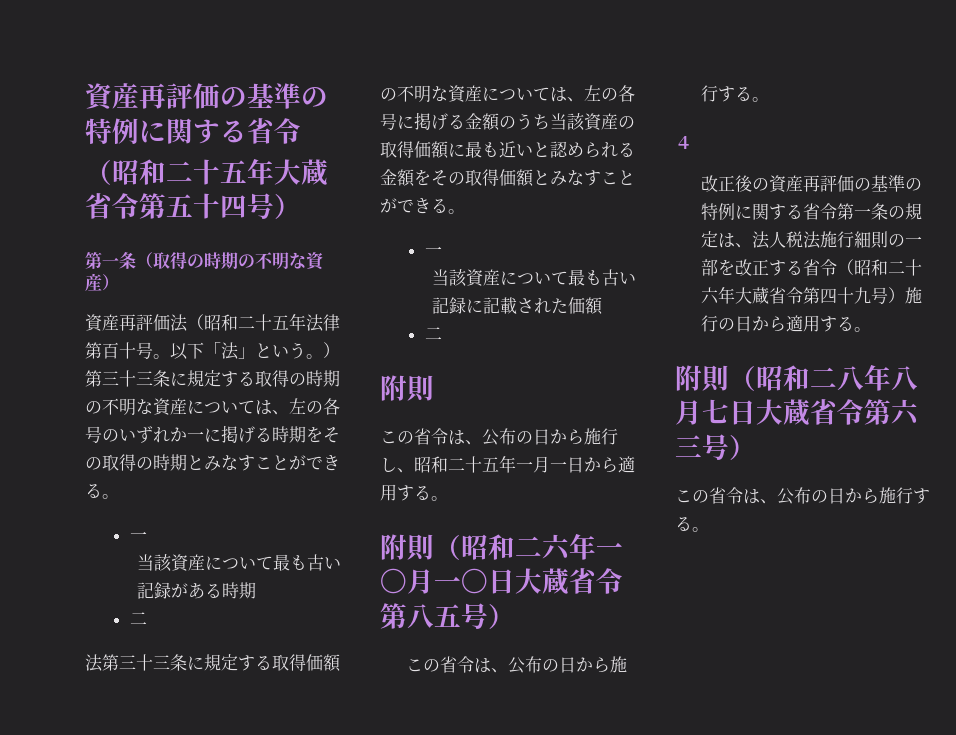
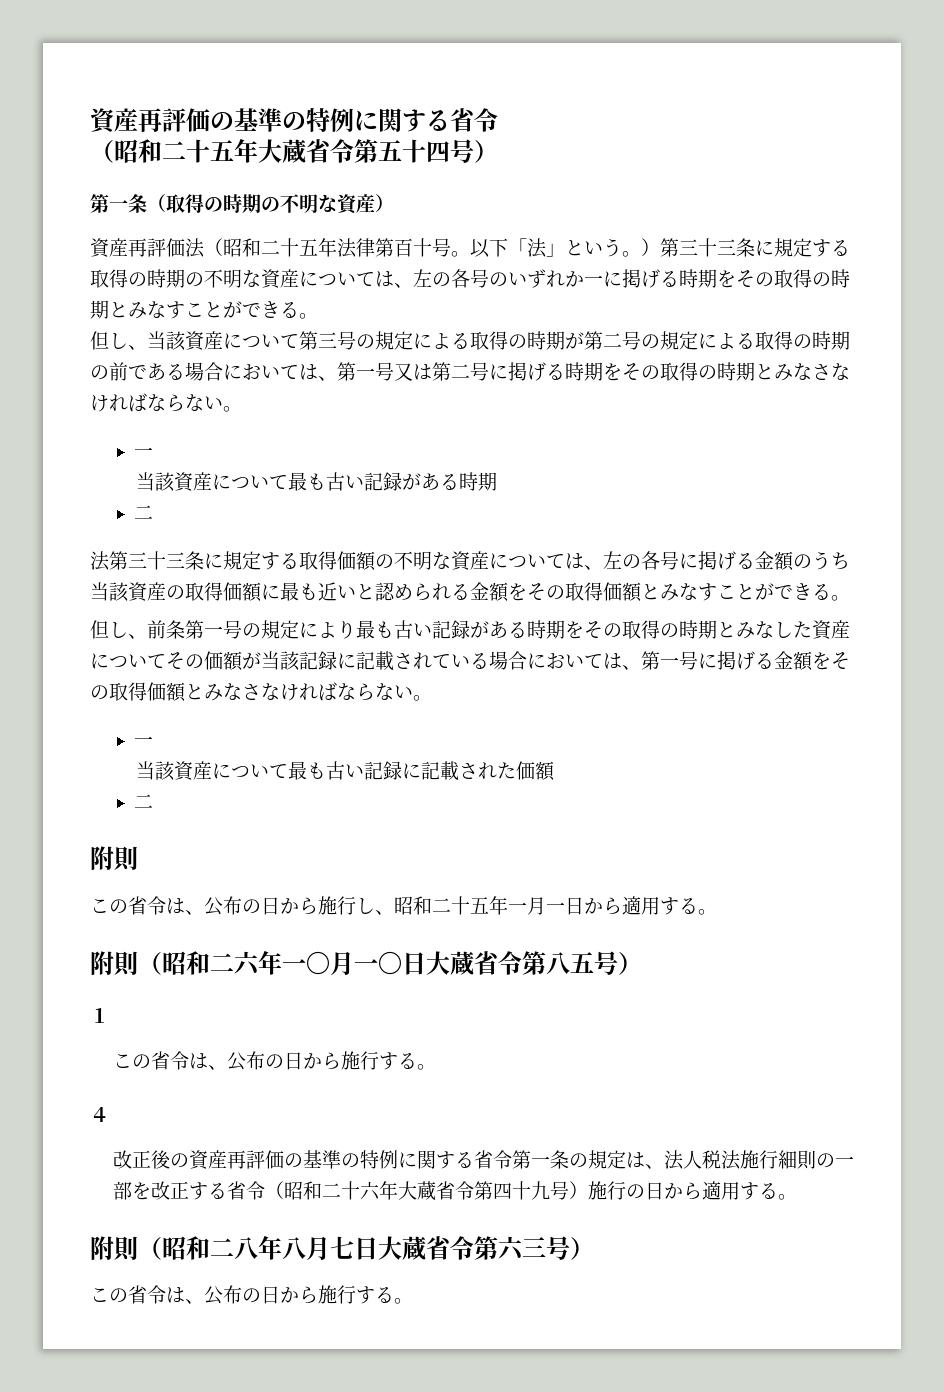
+ 但し、当該資産について第三号の規定による取得の時期が第二号の規定による取得の時期の前である場合においては、第一号又は第二号に掲げる時期をその取得の時期とみなさなければならない。
+ 但し、前条第一号の規定により最も古い記録がある時期をその取得の時期とみなした資産についてその価額が当該記録に記載されている場合においては、第一号に掲げる金額をその取得価額とみなさなければならない。
+ １

